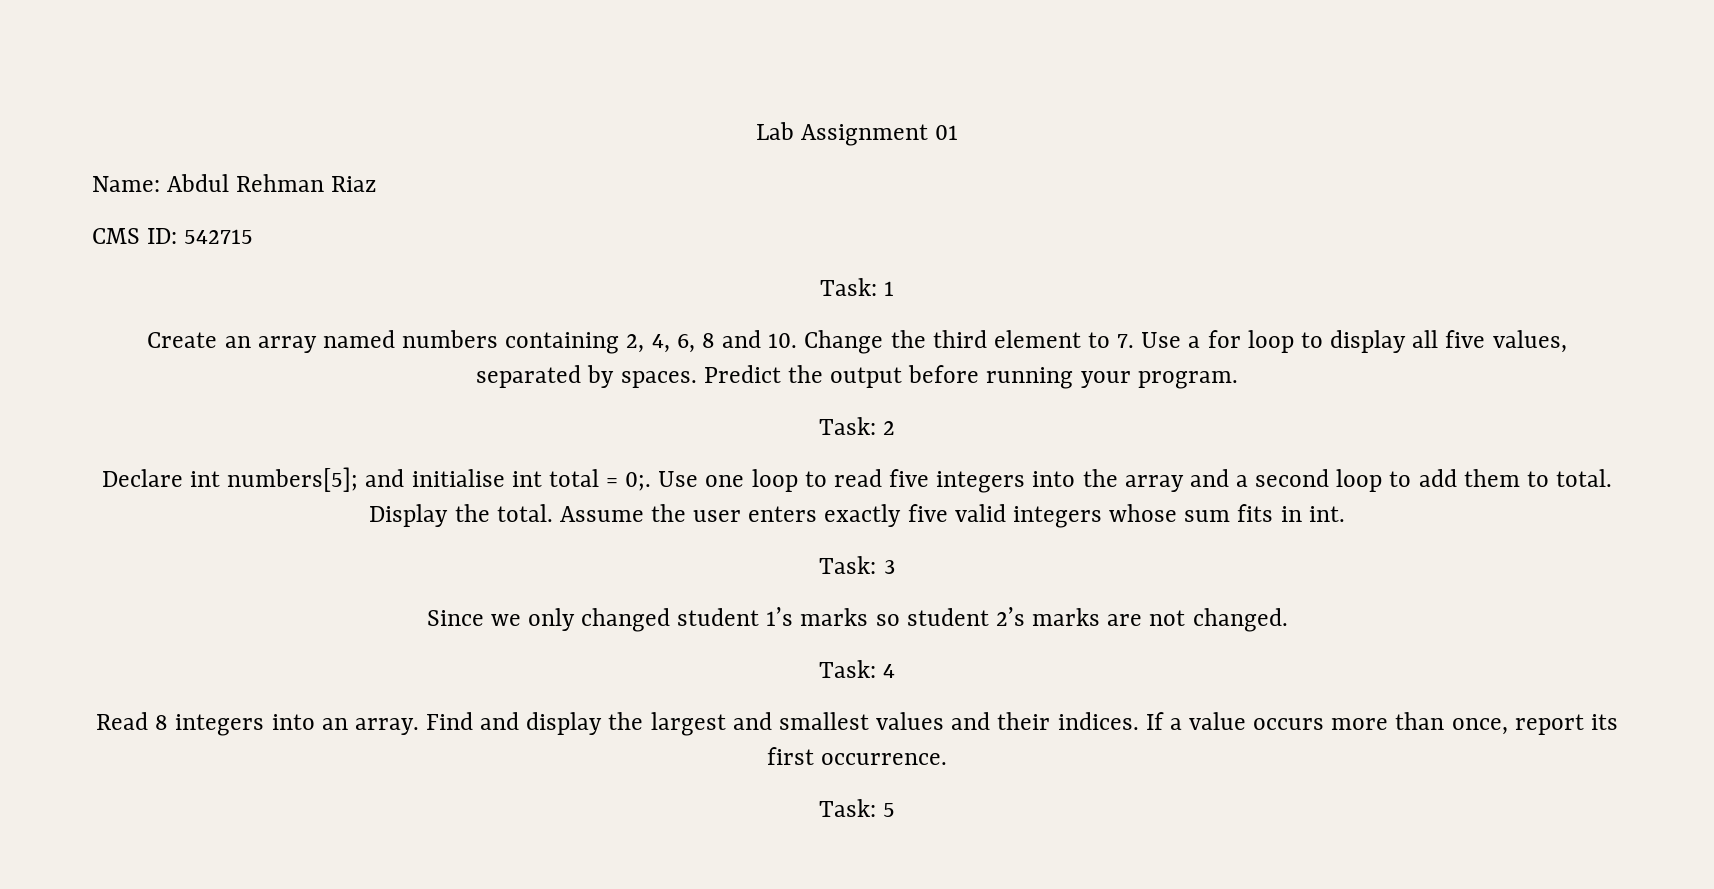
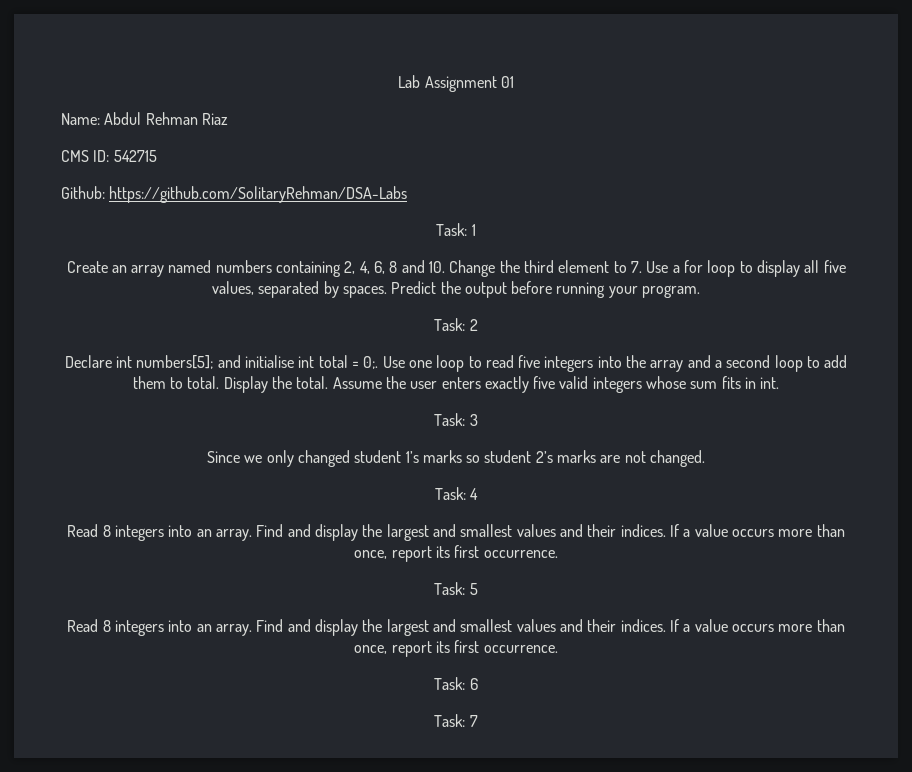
+ Github: https://github.com/SolitaryRehman/DSA-Labs
  Task: 5
+ Read 8 integers into an array. Find and display the largest and smallest values and their indices. If a value occurs more than once, report its first occurrence.
+ Task: 6
+ Task: 7

